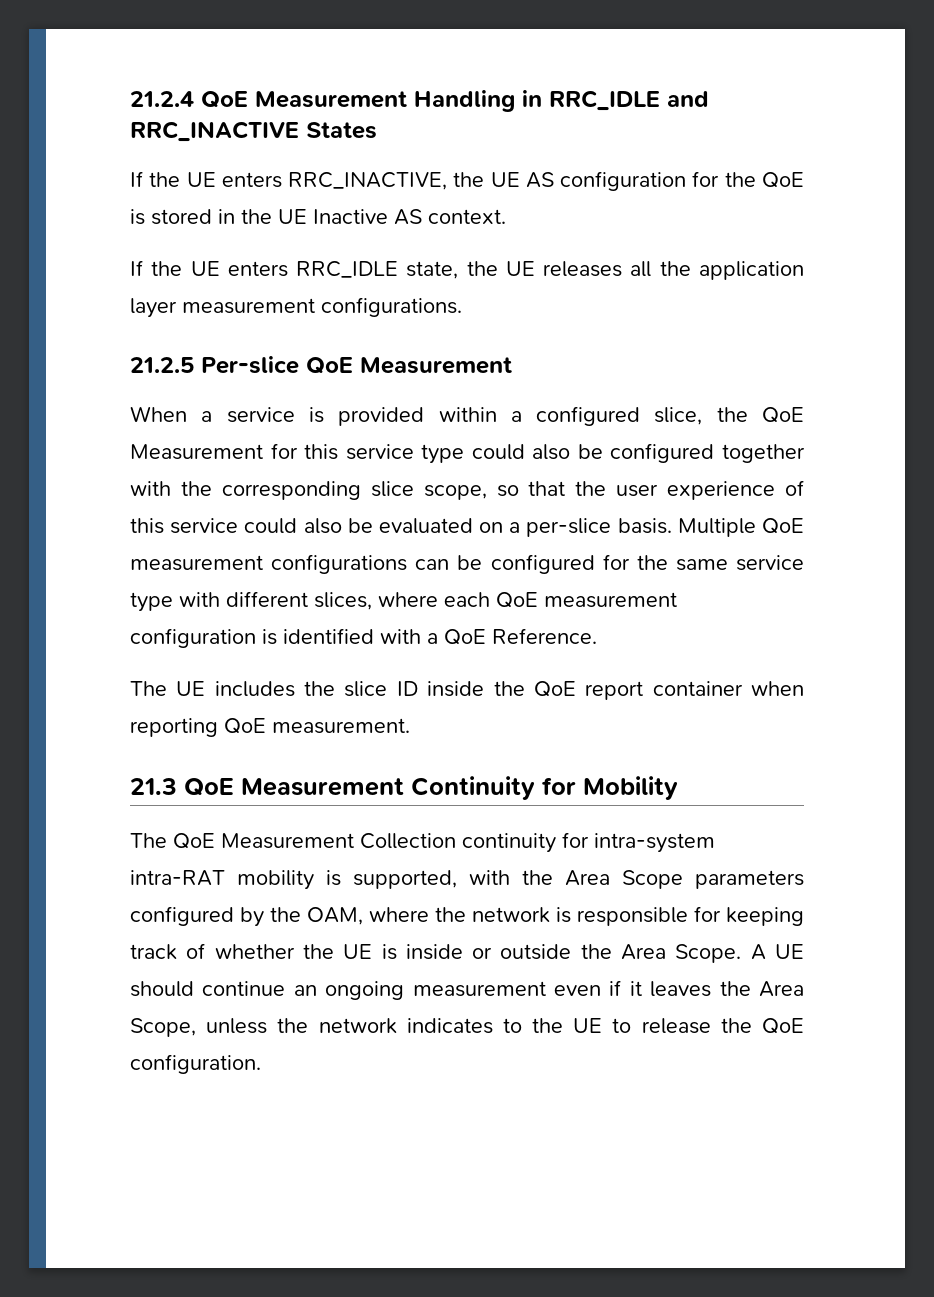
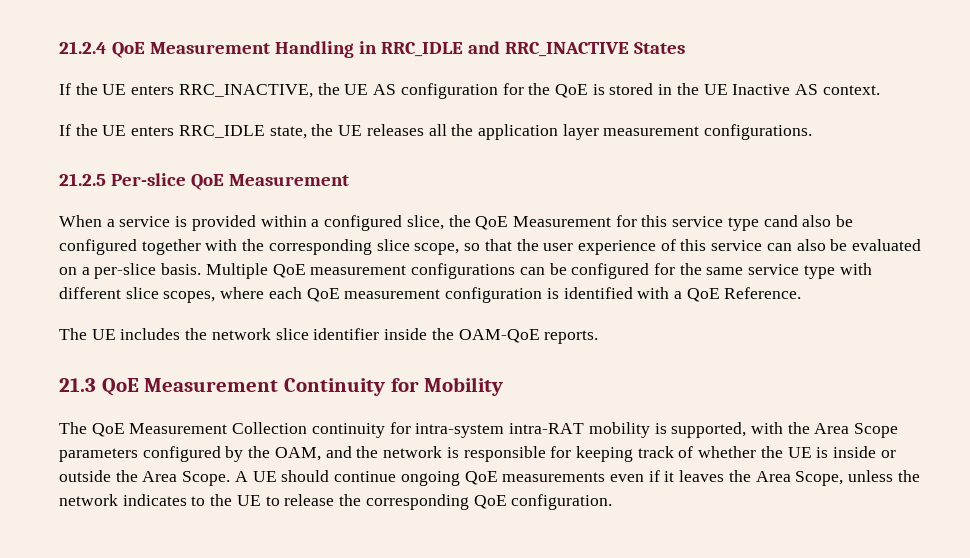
- When a service is provided within a configured slice, the QoE Measurement for this service type could also be configured together with the corresponding slice scope, so that the user experience of this service could also be evaluated on a per-slice basis.
+ When a service is provided within a configured slice, the QoE Measurement for this service type cand also be configured together with the corresponding slice scope, so that the user experience of this service can also be evaluated on a per-slice basis.
- Multiple QoE measurement configurations can be configured for the same service type with different slices, where each QoE measurement configuration is identified with a QoE Reference.
+ Multiple QoE measurement configurations can be configured for the same service type with different slice scopes, where each QoE measurement configuration is identified with a QoE Reference.
- The UE includes the slice ID inside the QoE report container when reporting QoE measurement.
+ The UE includes the network slice identifier inside the OAM-QoE reports.
- The QoE Measurement Collection continuity for intra-system intra-RAT mobility is supported, with the Area Scope parameters configured by the OAM, where the network is responsible for keeping track of whether the UE is inside or outside the Area Scope.
+ The QoE Measurement Collection continuity for intra-system intra-RAT mobility is supported, with the Area Scope parameters configured by the OAM, and the network is responsible for keeping track of whether the UE is inside or outside the Area Scope.
- A UE should continue an ongoing measurement even if it leaves the Area Scope, unless the network indicates to the UE to release the QoE configuration.
+ A UE should continue ongoing QoE measurements even if it leaves the Area Scope, unless the network indicates to the UE to release the corresponding QoE configuration.

